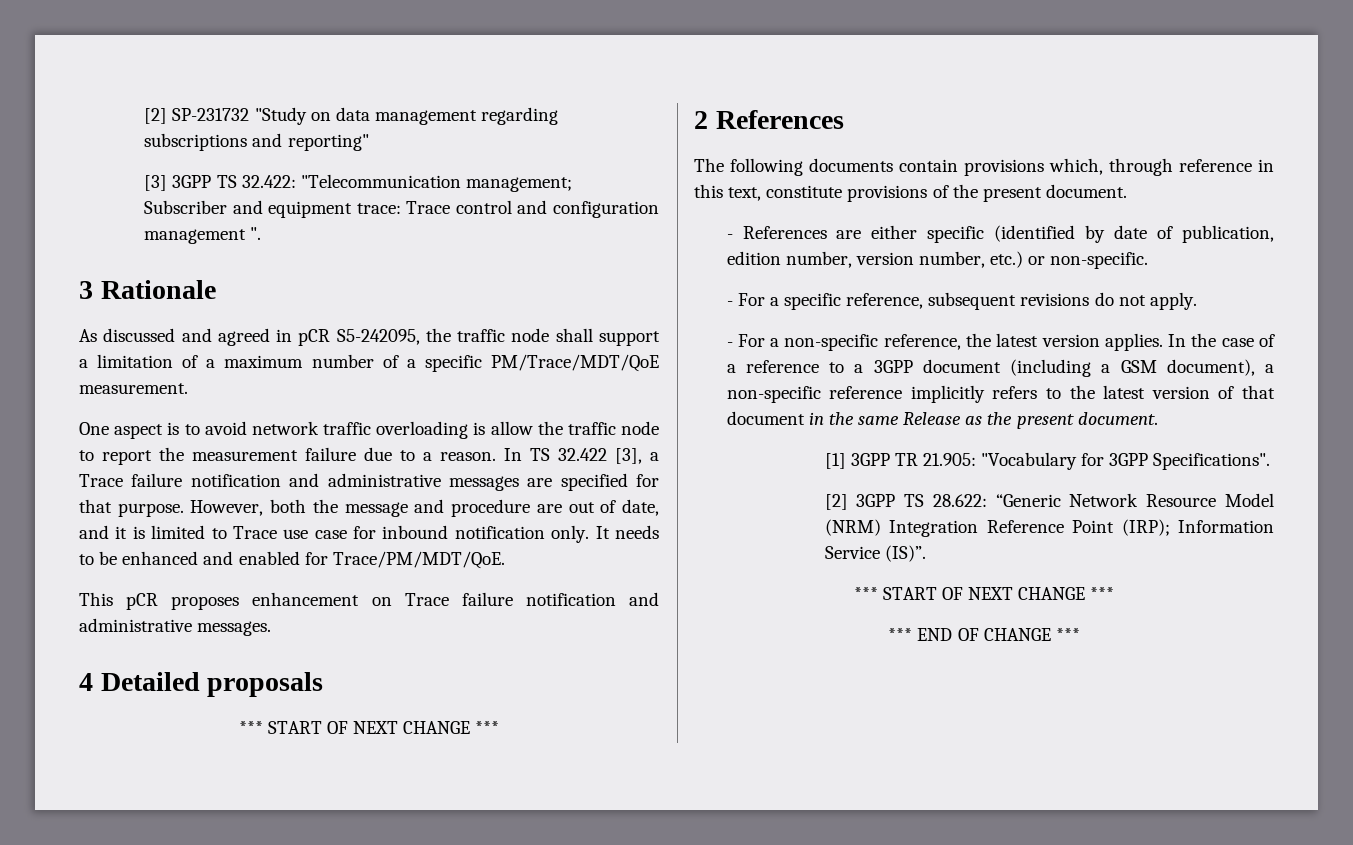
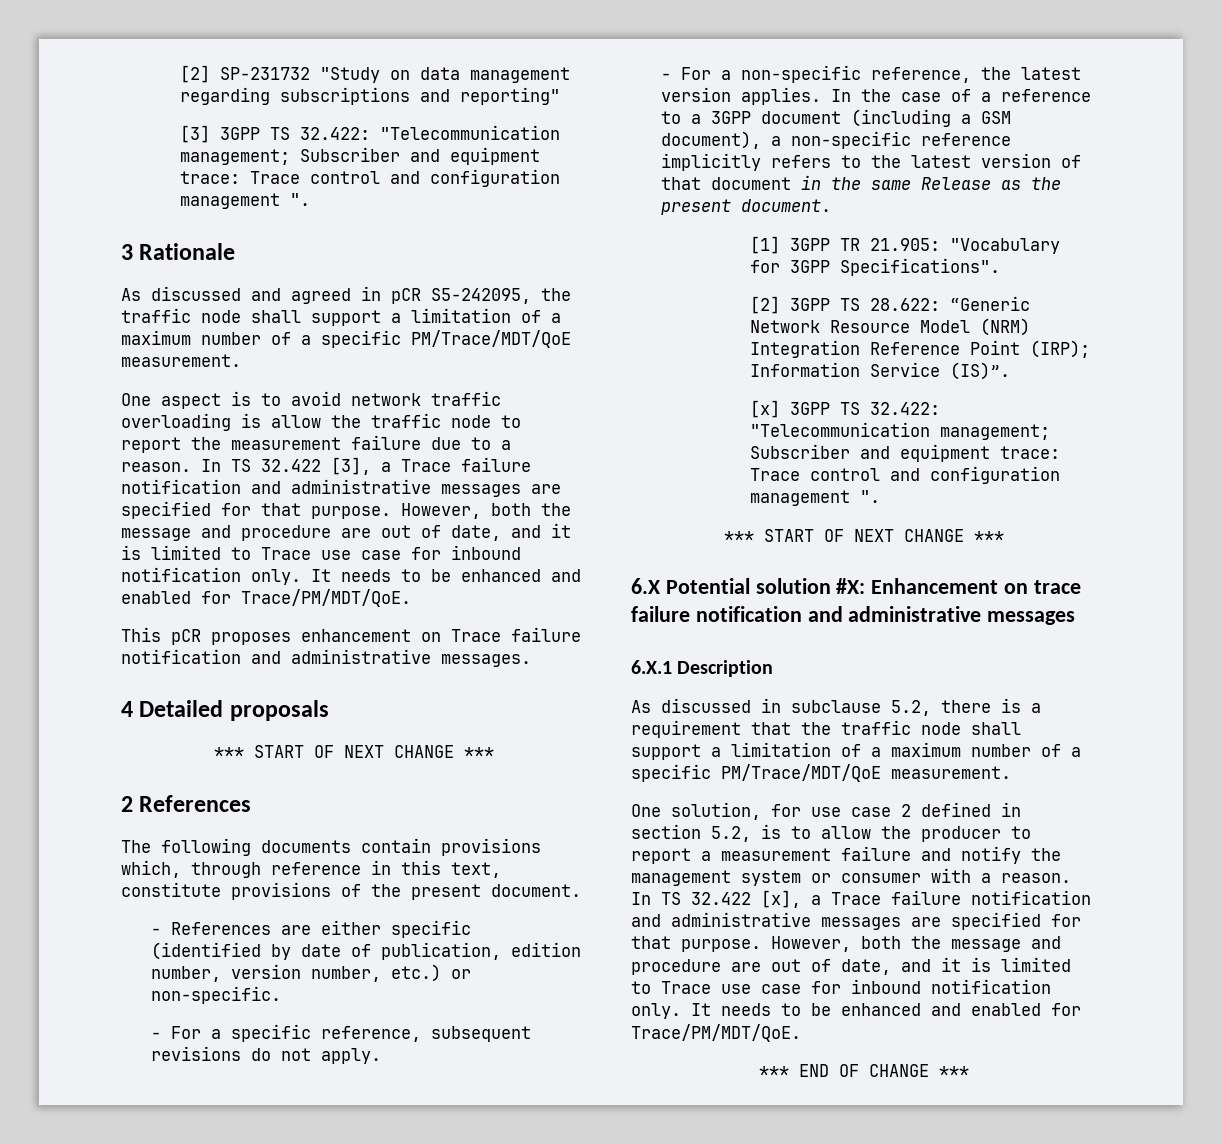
  [2] 3GPP TS 28.622: “Generic Network Resource Model (NRM) Integration Reference Point (IRP); Information Service (IS)”.
+ [x] 3GPP TS 32.422: "Telecommunication management; Subscriber and equipment trace: Trace control and configuration management ".
  *** START OF NEXT CHANGE ***
+ 6.X Potential solution #X: Enhancement on trace failure notification and administrative messages
+ 6.X.1 Description
+ As discussed in subclause 5.2, there is a requirement that the traffic node shall support a limitation of a maximum number of a specific PM/Trace/MDT/QoE measurement.
+ One solution, for use case 2 defined in section 5.2, is to allow the producer to report a measurement failure and notify the management system or consumer with a reason. In TS 32.422 [x], a Trace failure notification and administrative messages are specified for that purpose. However, both the message and procedure are out of date, and it is limited to Trace use case for inbound notification only. It needs to be enhanced and enabled for Trace/PM/MDT/QoE.

